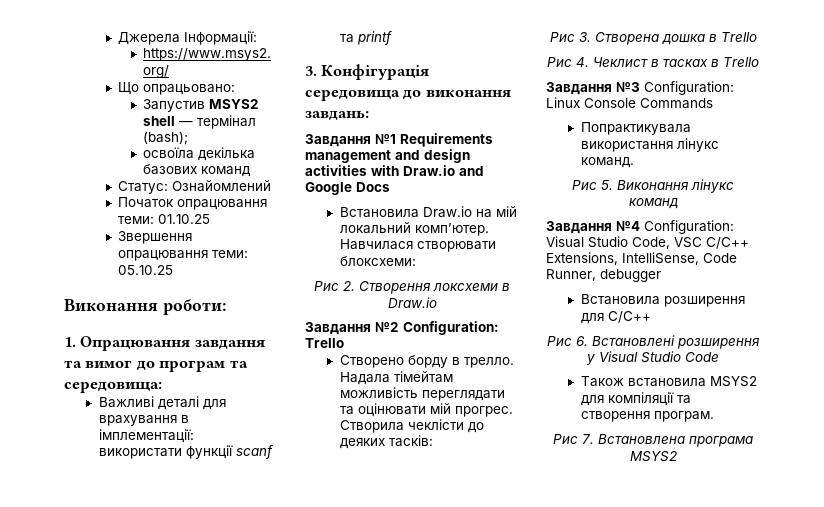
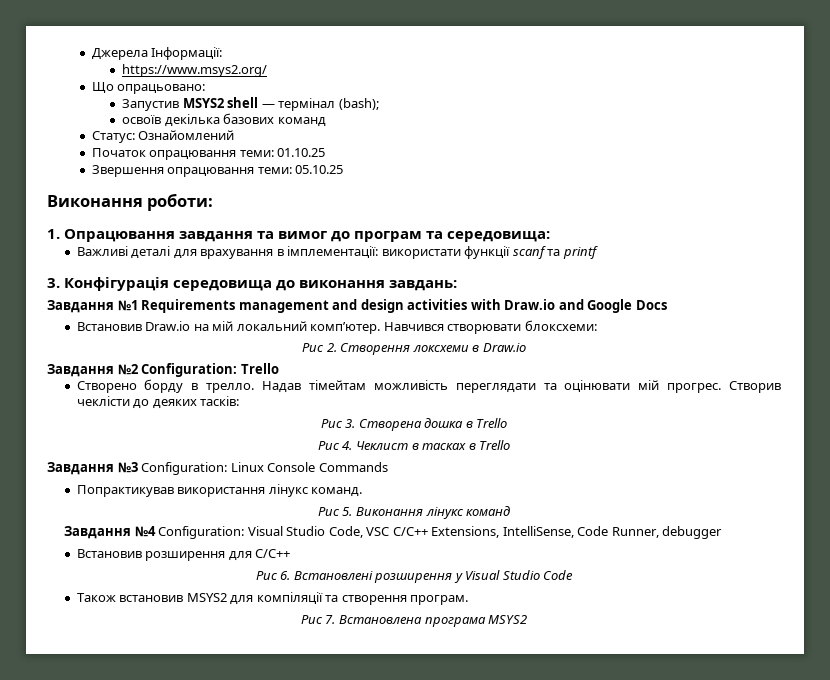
- освоїла декілька базових команд
+ освоїв декілька базових команд
- Встановила Draw.io на мій локальний комп’ютер.
+ Встановив Draw.io на мій локальний комп’ютер.
- Навчилася створювати блоксхеми:
+ Навчився створювати блоксхеми:
- Надала тімейтам можливість переглядати та оцінювати мій прогрес.
+ Надав тімейтам можливість переглядати та оцінювати мій прогрес.
- Створила чеклісти до деяких тасків:
+ Створив чеклісти до деяких тасків:
- Попрактикувала використання лінукс команд.
+ Попрактикував використання лінукс команд.
- Встановила розширення для C/С++
+ Встановив розширення для C/С++
- Також встановила MSYS2 для компіляції та створення програм.
+ Також встановив MSYS2 для компіляції та створення програм.

